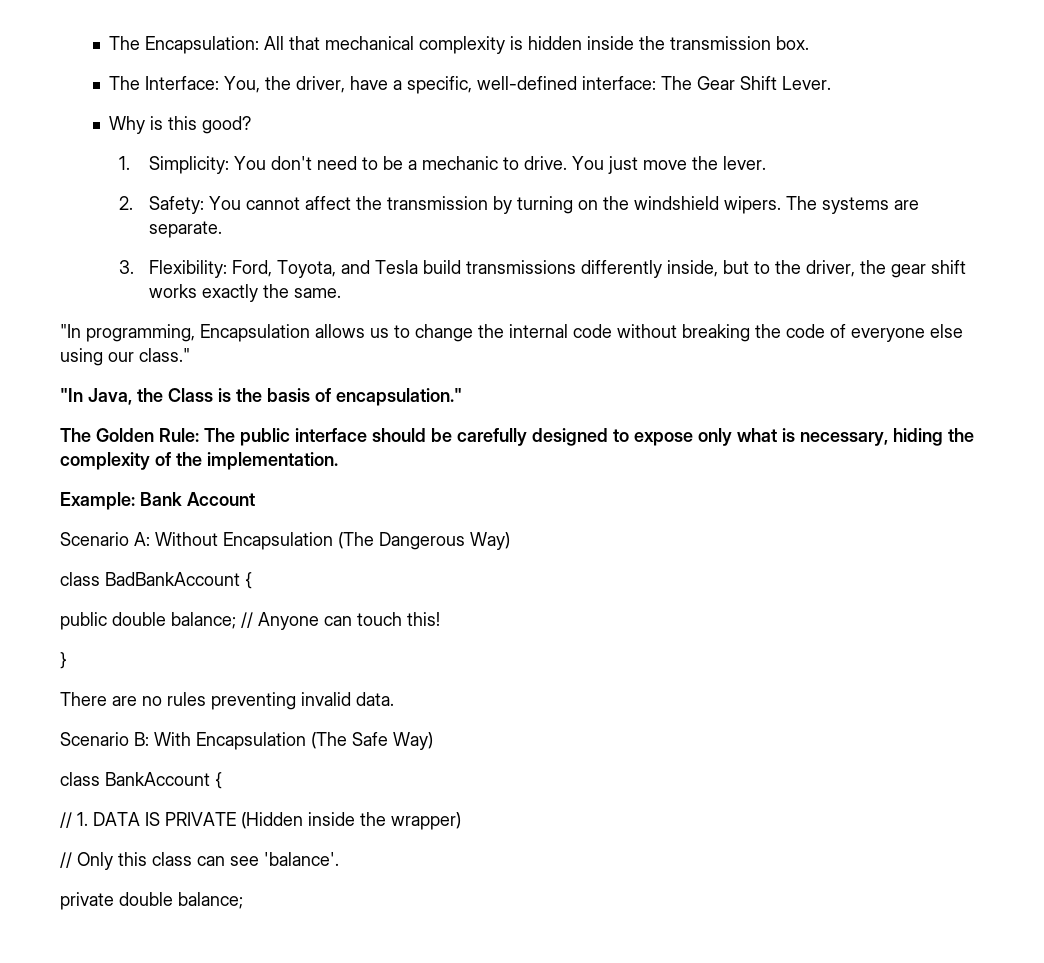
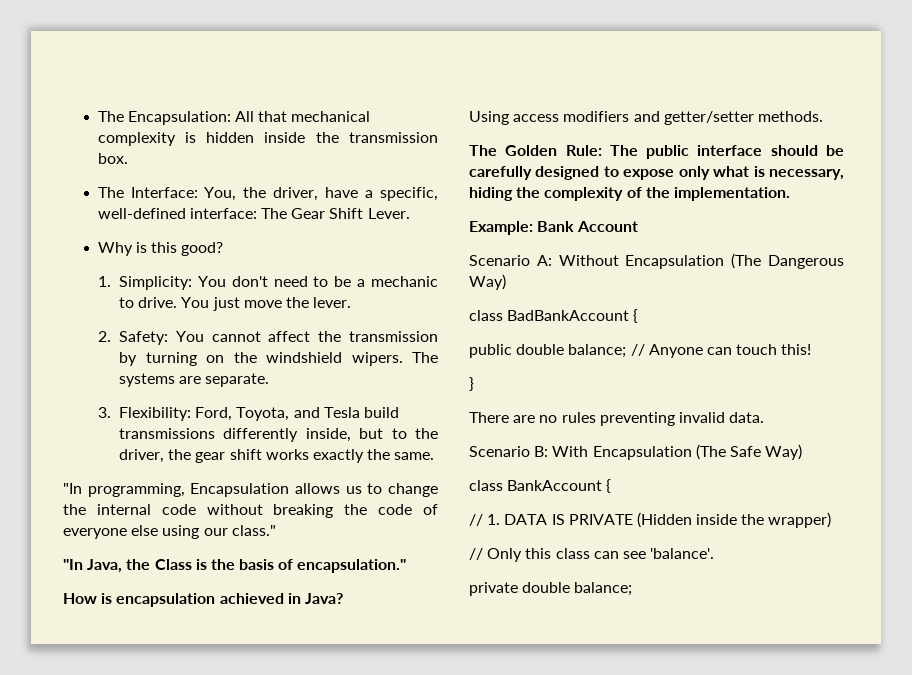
+ How is encapsulation achieved in Java?
+ Using access modifiers and getter/setter methods.

